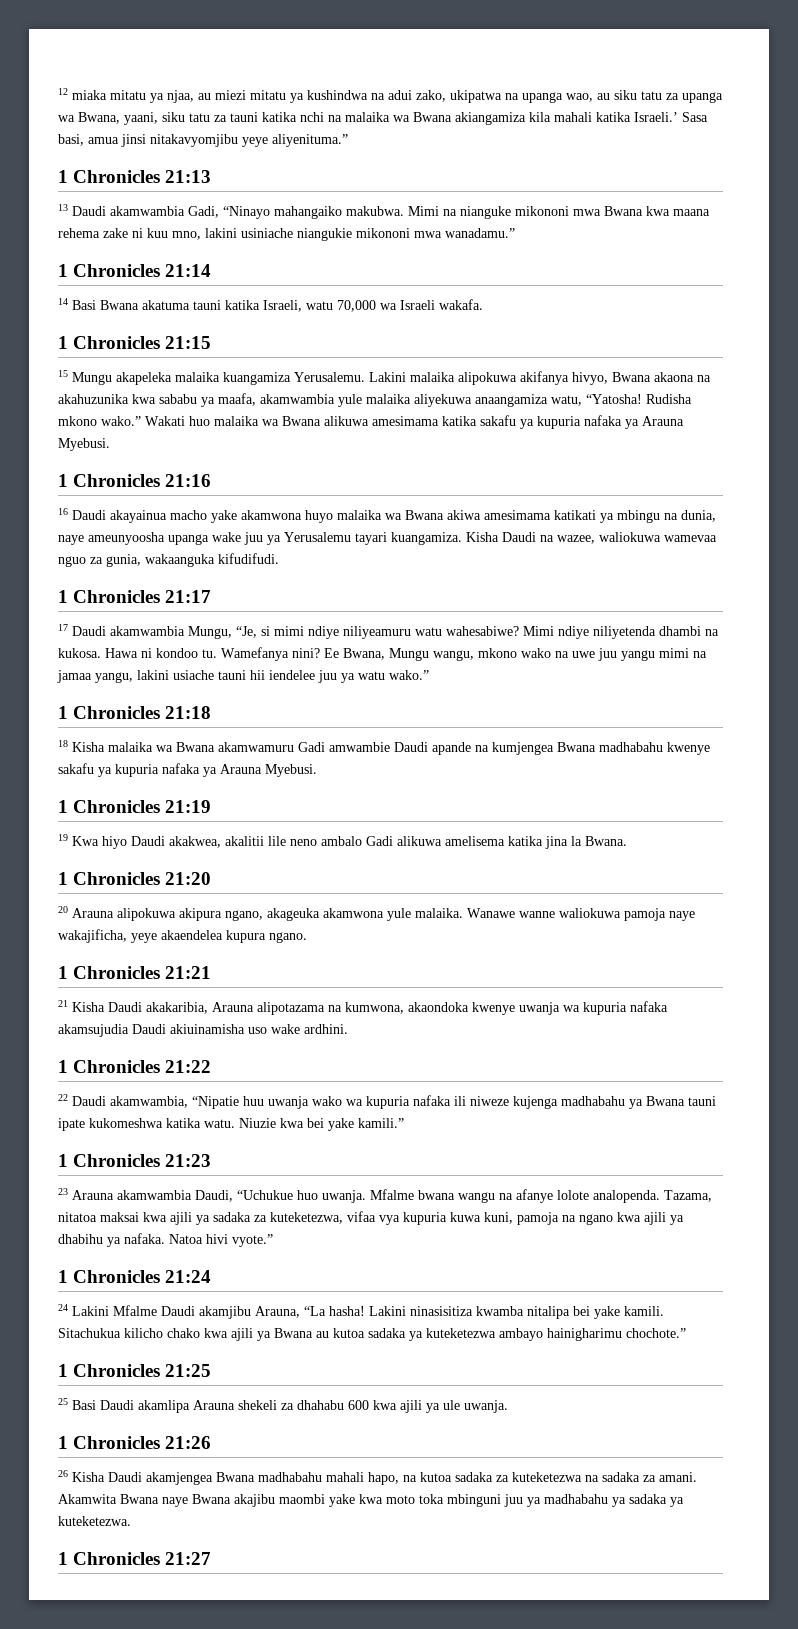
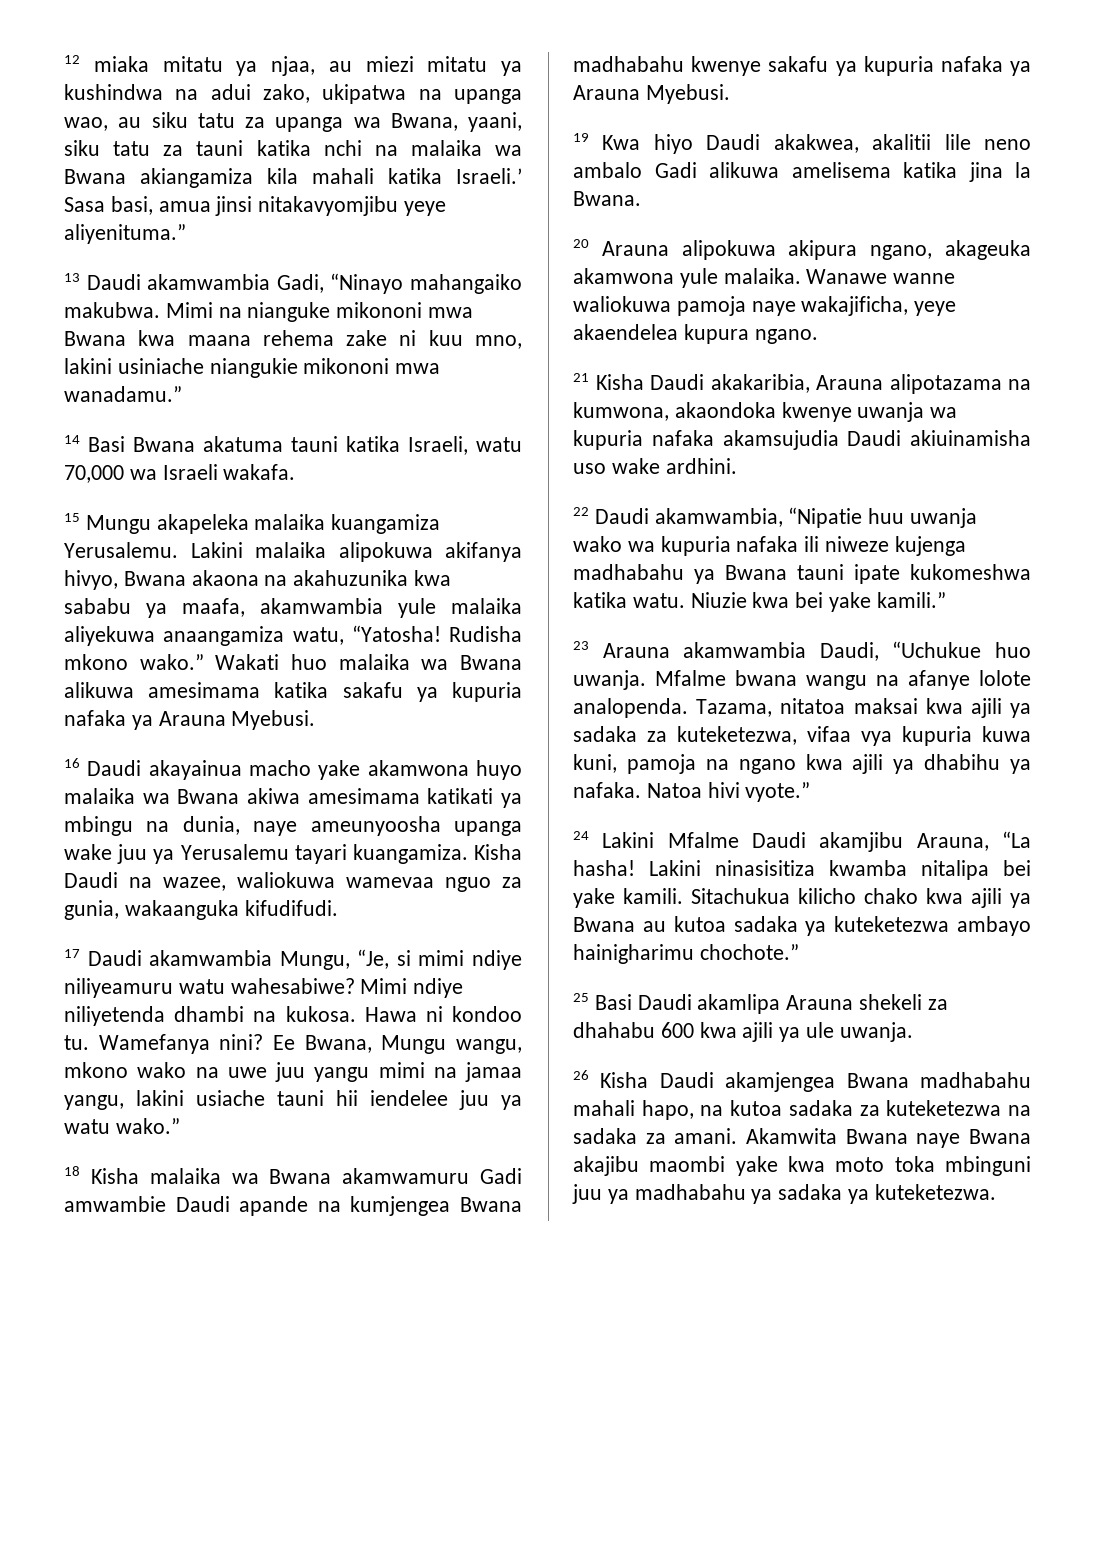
- 1 Chronicles 21:13
- 1 Chronicles 21:14
- 1 Chronicles 21:15
- 1 Chronicles 21:16
- 1 Chronicles 21:17
- 1 Chronicles 21:18
- 1 Chronicles 21:19
- 1 Chronicles 21:20
- 1 Chronicles 21:21
- 1 Chronicles 21:22
- 1 Chronicles 21:23
- 1 Chronicles 21:24
- 1 Chronicles 21:25
- 1 Chronicles 21:26
- 1 Chronicles 21:27

